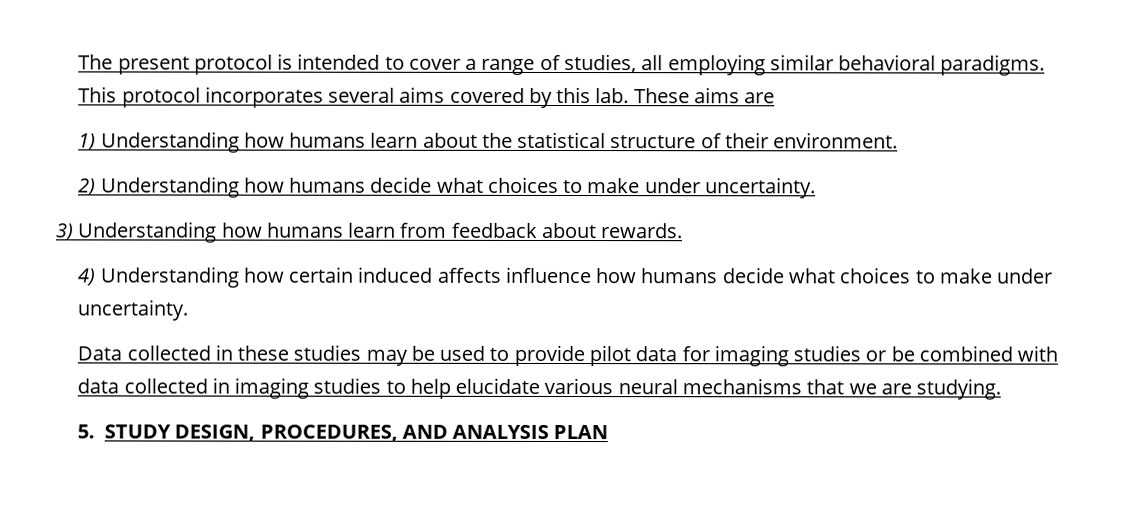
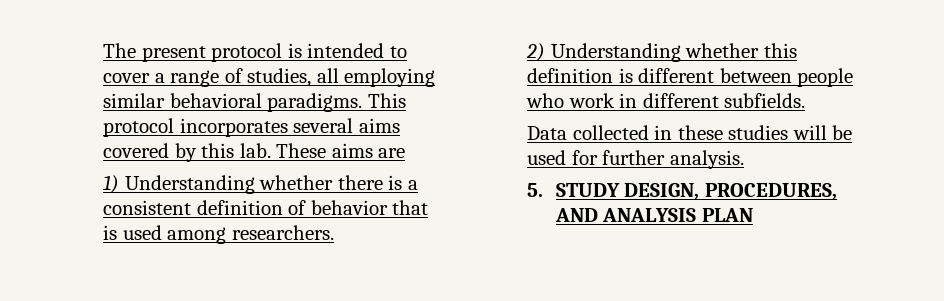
- 1) Understanding how humans learn about the statistical structure of their environment.
- 2) Understanding how humans decide what choices to make under uncertainty.
- 3) Understanding how humans learn from feedback about rewards.
- 4) Understanding how certain induced affects influence how humans decide what choices to make under uncertainty.
+ 1) Understanding whether there is a consistent definition of behavior that is used among researchers.
+ 2) Understanding whether this definition is different between people who work in different subfields.
- Data collected in these studies may be used to provide pilot data for imaging studies or be combined with data collected in imaging studies to help elucidate various neural mechanisms that we are studying.
+ Data collected in these studies will be used for further analysis.

